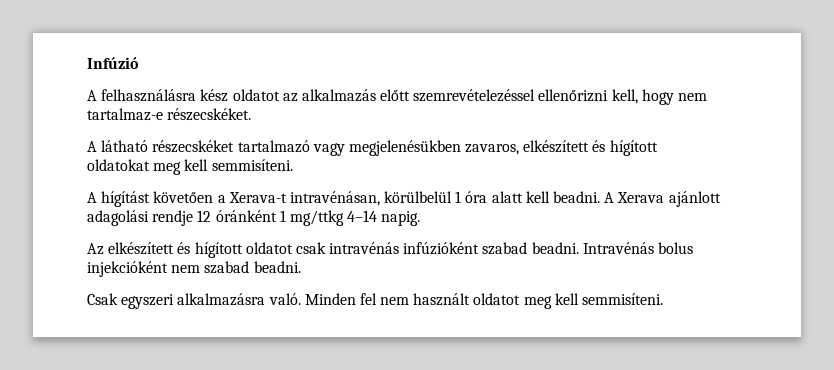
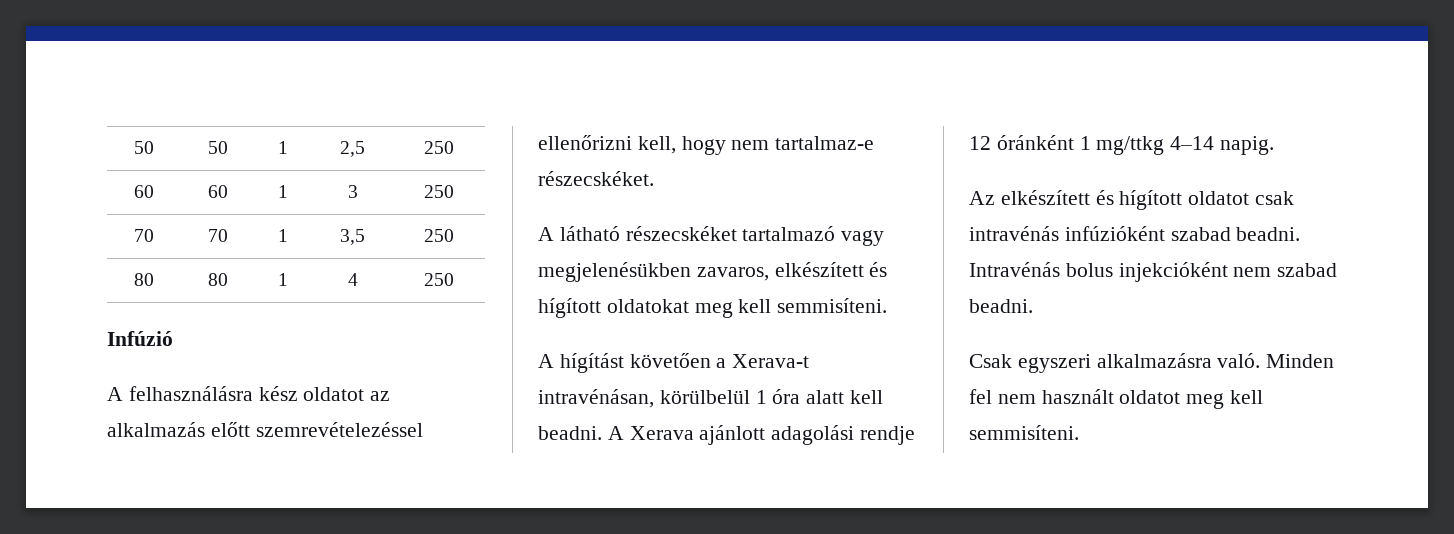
+ 50 | 50 | 1 | 2,5 | 250
+ 60 | 60 | 1 | 3 | 250
+ 70 | 70 | 1 | 3,5 | 250
+ 80 | 80 | 1 | 4 | 250

